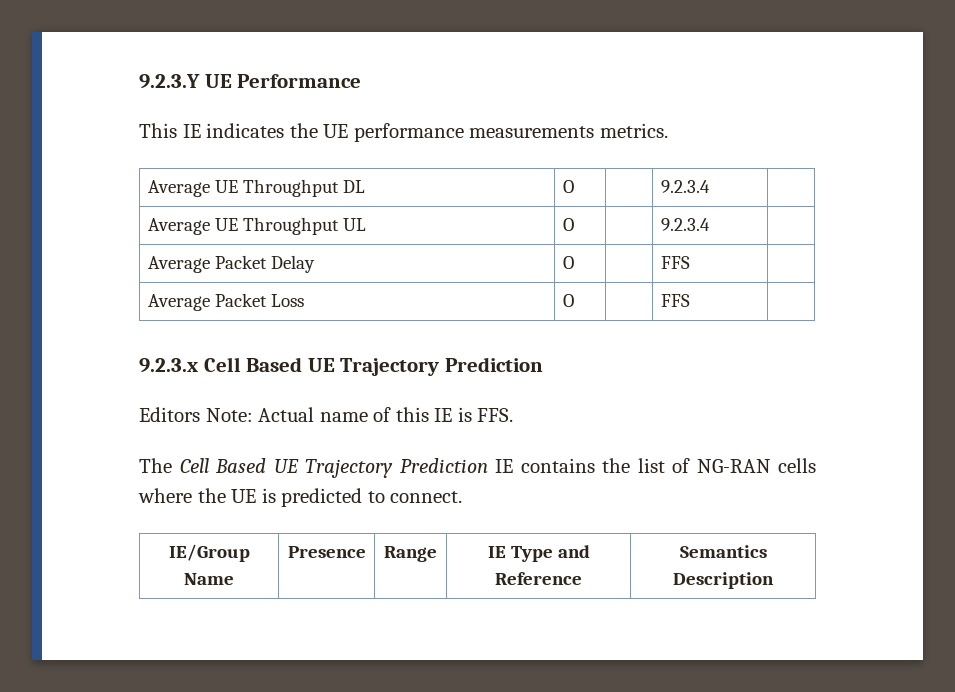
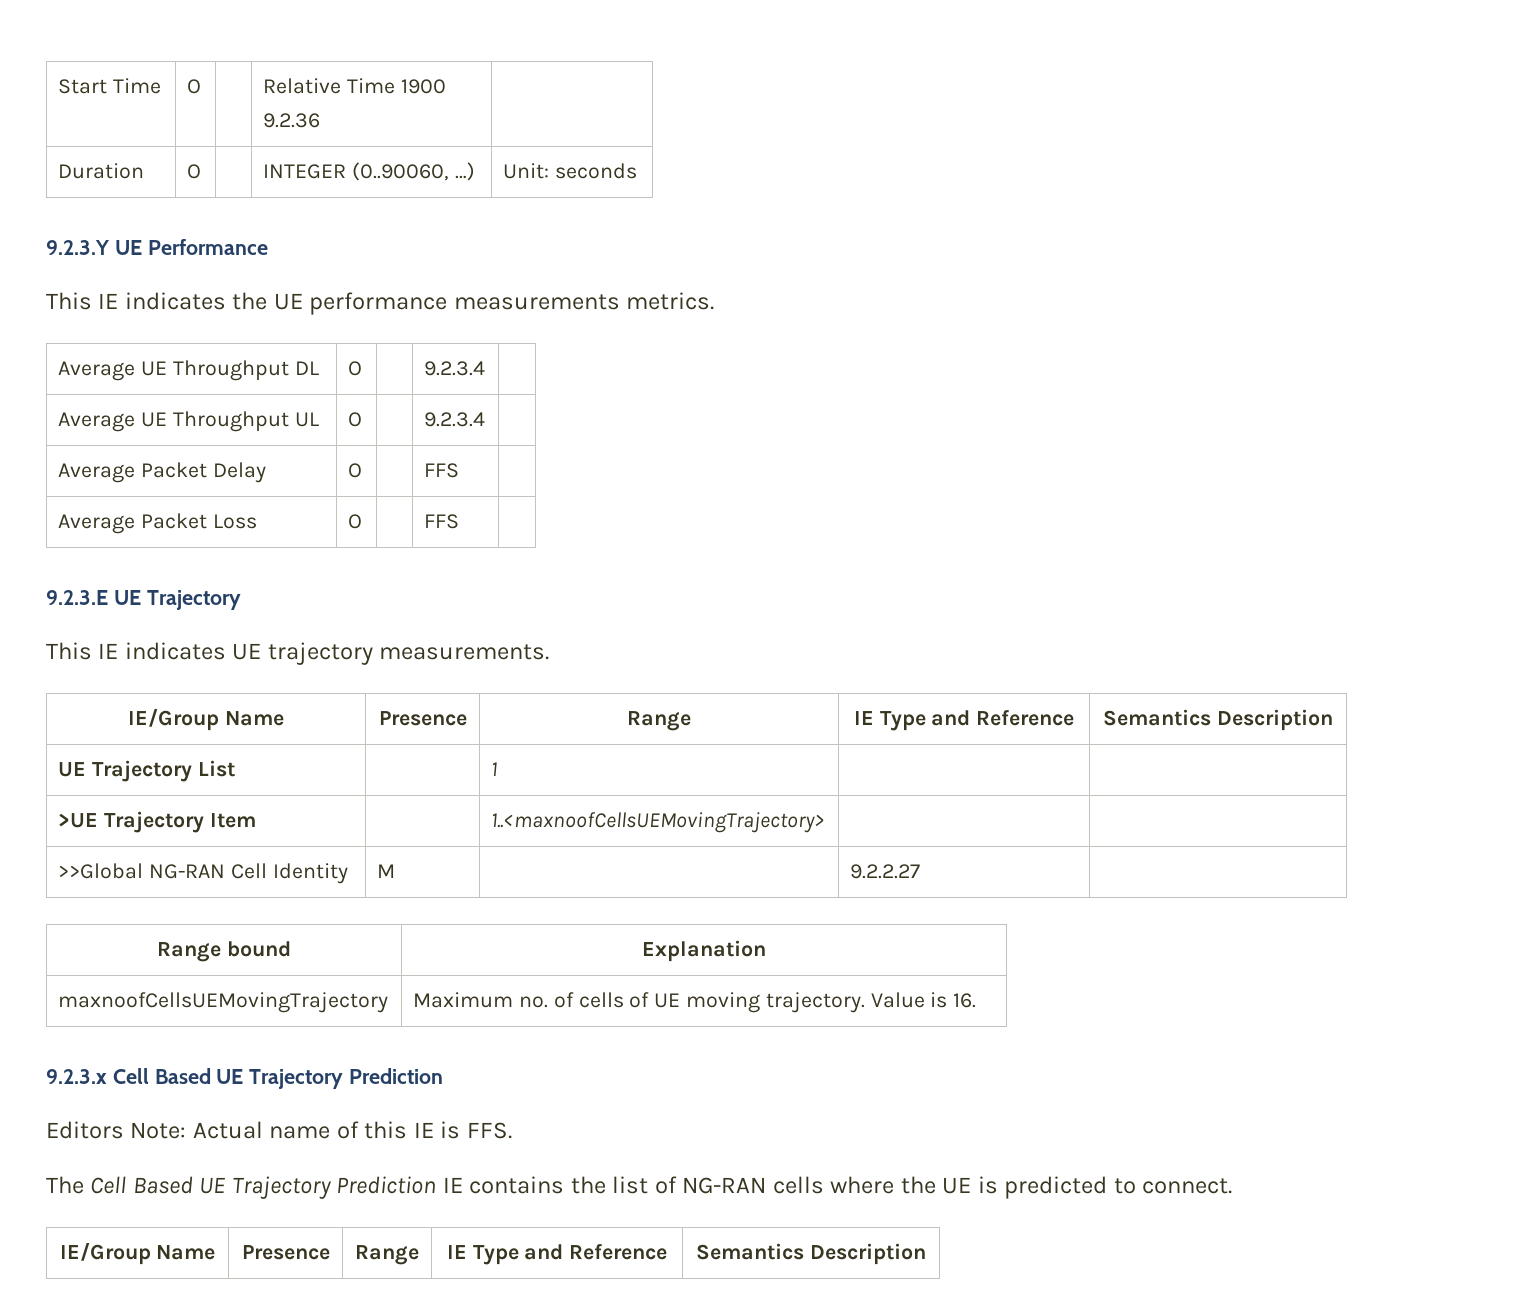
+ Start Time | O | | Relative Time 1900
+ 9.2.36 |
+ Duration | O | | INTEGER (0..90060, …) | Unit: seconds
+ 9.2.3.E UE Trajectory
+ This IE indicates UE trajectory measurements.
+ IE/Group Name | Presence | Range | IE Type and Reference | Semantics Description
+ UE Trajectory List | | 1 | |
+ >UE Trajectory Item | | 1..<maxnoofCellsUEMovingTrajectory> | |
+ >>Global NG-RAN Cell Identity | M | | 9.2.2.27 |
+ Range bound | Explanation
+ maxnoofCellsUEMovingTrajectory | Maximum no. of cells of UE moving trajectory. Value is 16.

